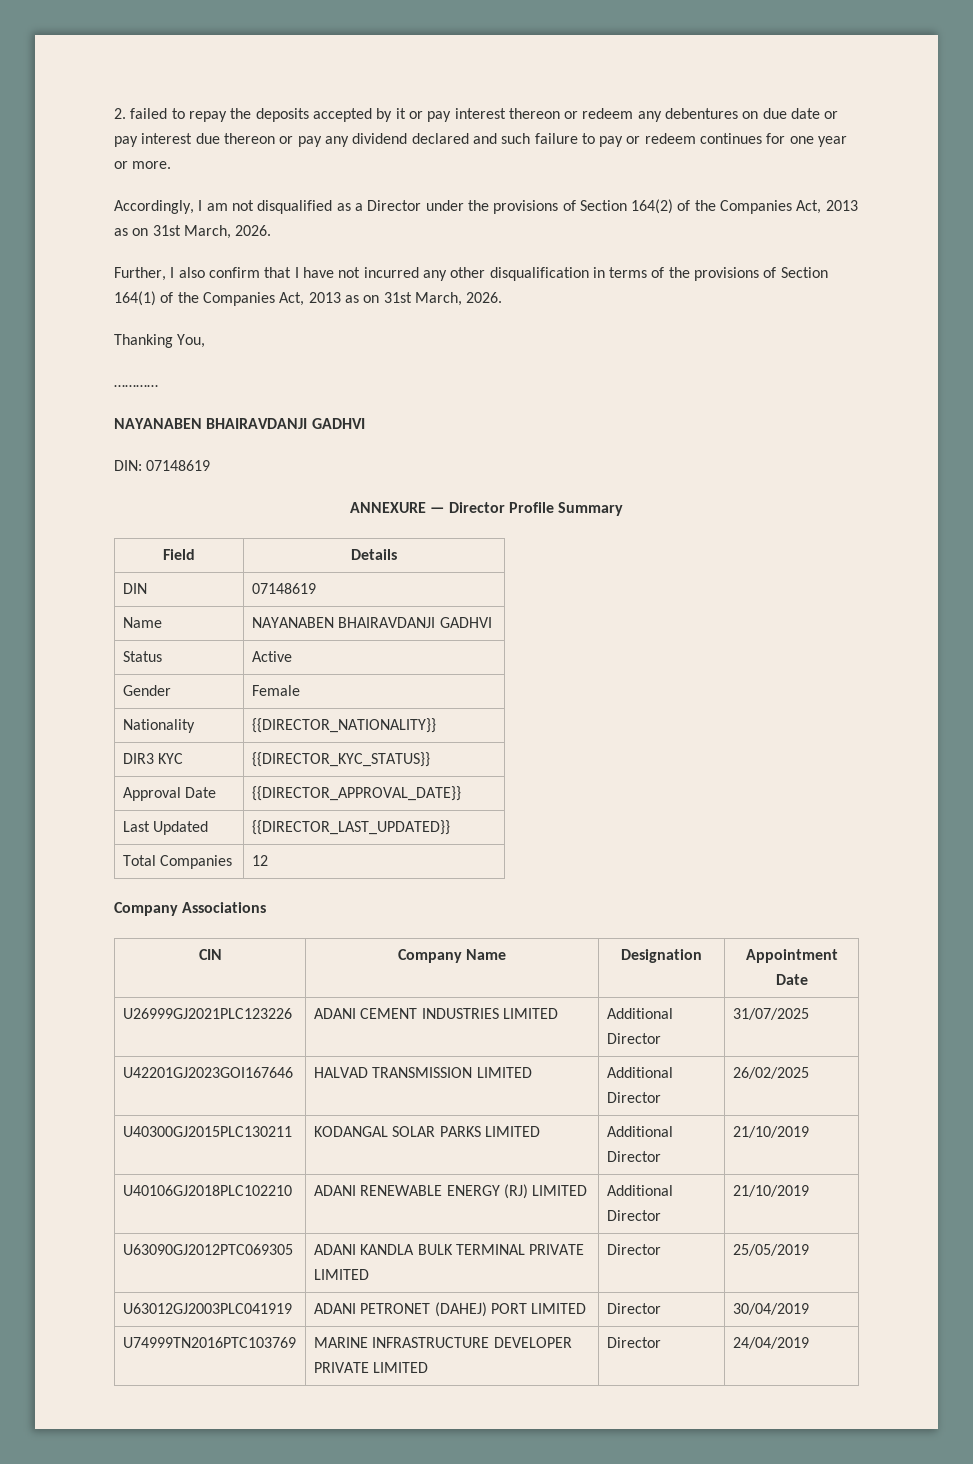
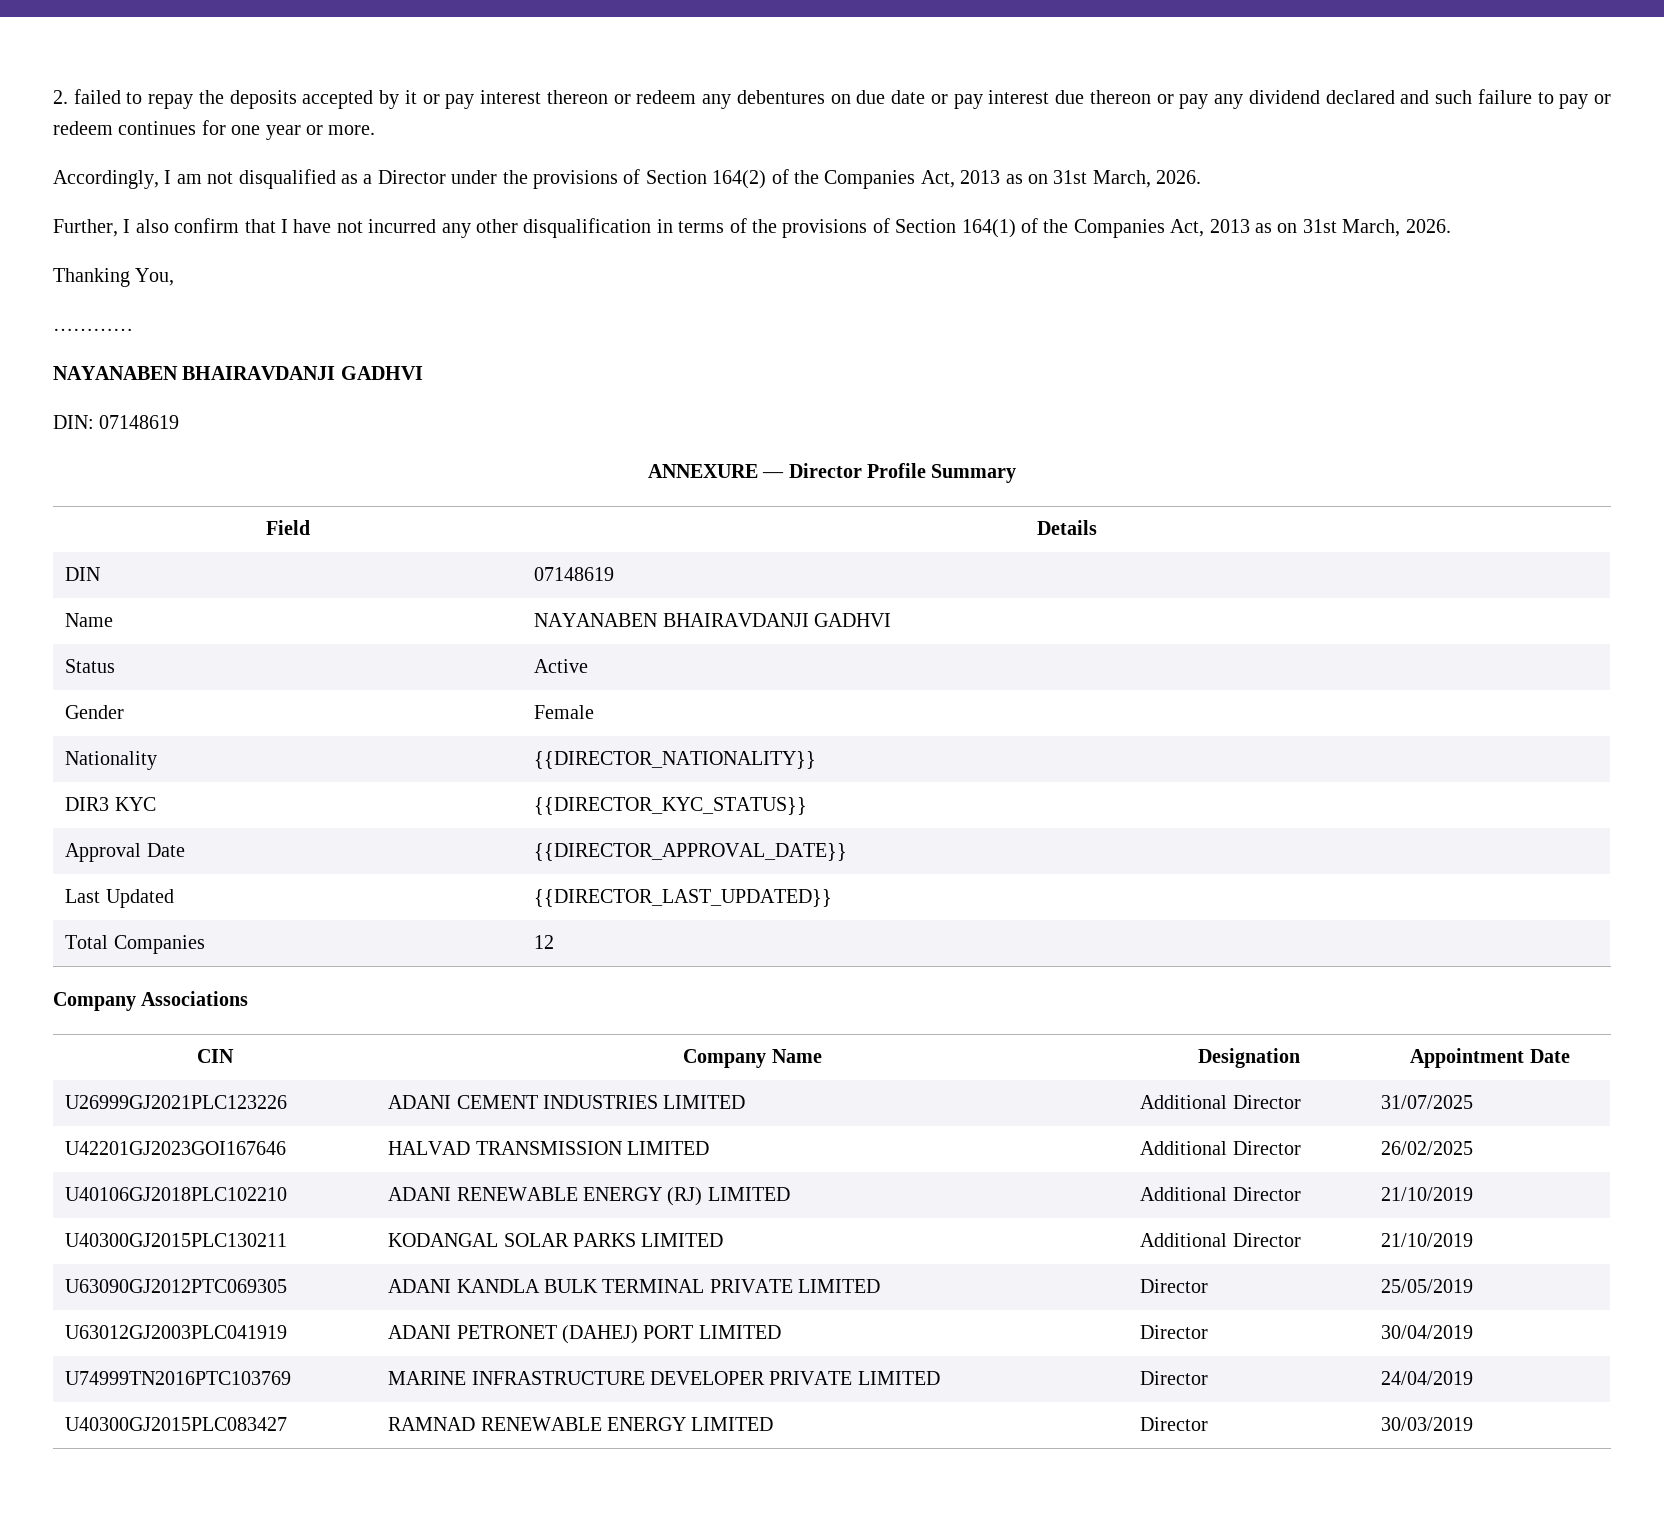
+ U40106GJ2018PLC102210 | ADANI RENEWABLE ENERGY (RJ) LIMITED | Additional Director | 21/10/2019
  U40300GJ2015PLC130211 | KODANGAL SOLAR PARKS LIMITED | Additional Director | 21/10/2019
- U40106GJ2018PLC102210 | ADANI RENEWABLE ENERGY (RJ) LIMITED | Additional Director | 21/10/2019
+ U40300GJ2015PLC083427 | RAMNAD RENEWABLE ENERGY LIMITED | Director | 30/03/2019

